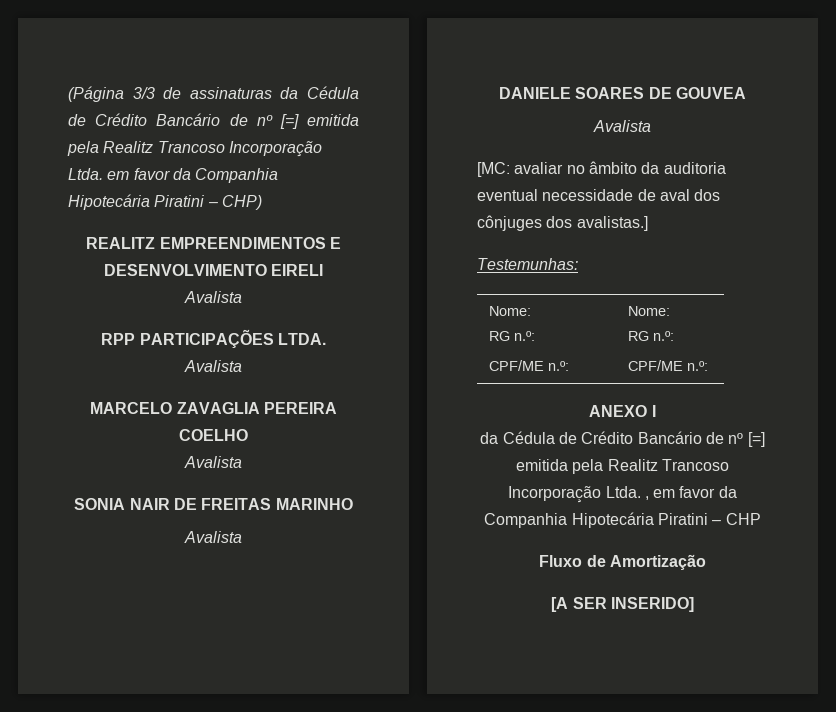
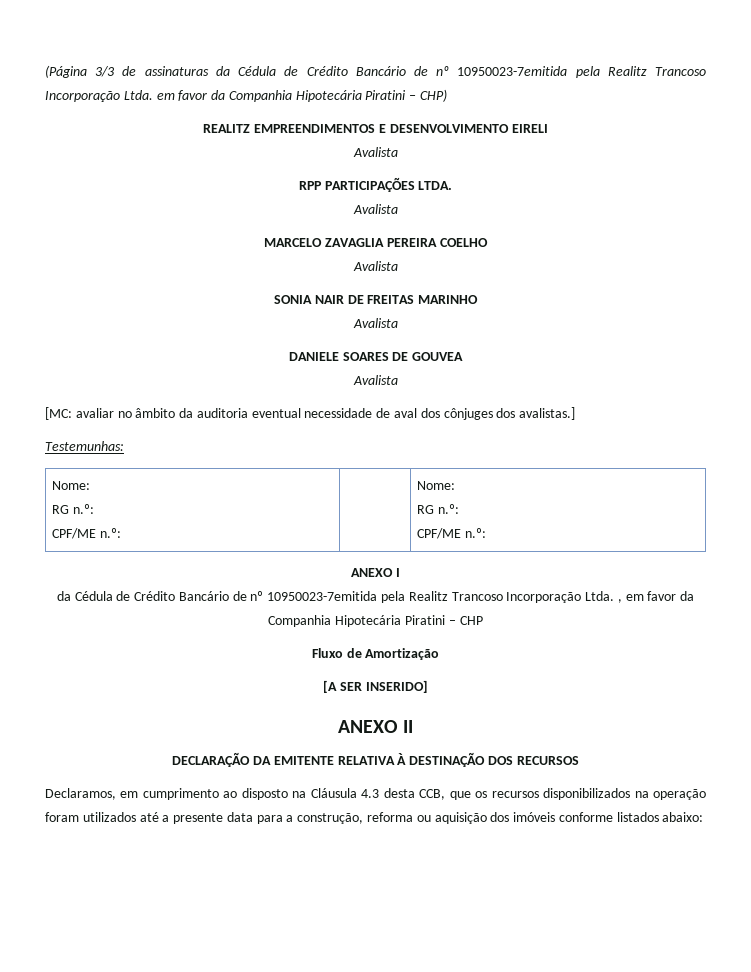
- (Página 3/3 de assinaturas da Cédula de Crédito Bancário de nº [=] emitida pela Realitz Trancoso Incorporação Ltda. em favor da Companhia Hipotecária Piratini – CHP)
+ (Página 3/3 de assinaturas da Cédula de Crédito Bancário de nº 10950023-7emitida pela Realitz Trancoso Incorporação Ltda. em favor da Companhia Hipotecária Piratini – CHP)
- da Cédula de Crédito Bancário de nº [=] emitida pela Realitz Trancoso Incorporação Ltda. , em favor da Companhia Hipotecária Piratini – CHP
+ da Cédula de Crédito Bancário de nº 10950023-7emitida pela Realitz Trancoso Incorporação Ltda. , em favor da Companhia Hipotecária Piratini – CHP
+ ANEXO II
+ DECLARAÇÃO DA EMITENTE RELATIVA À DESTINAÇÃO DOS RECURSOS
+ Declaramos, em cumprimento ao disposto na Cláusula 4.3 desta CCB, que os recursos disponibilizados na operação foram utilizados até a presente data para a construção, reforma ou aquisição dos imóveis conforme listados abaixo:

